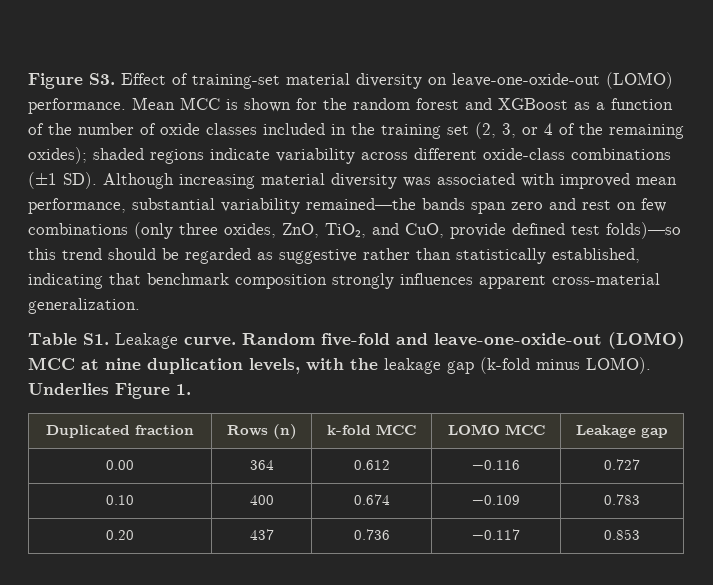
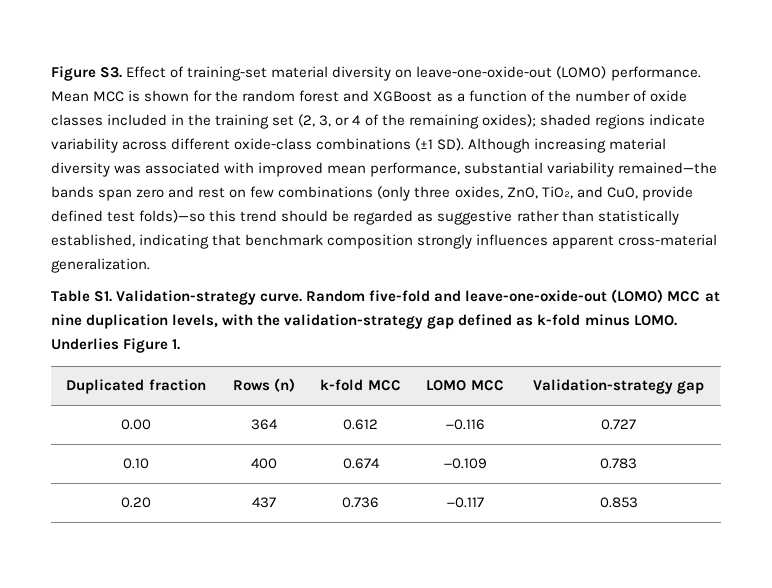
- Table S1. Leakage curve.
+ Table S1. Validation-strategy curve.
- Random five-fold and leave-one-oxide-out (LOMO) MCC at nine duplication levels, with the leakage gap (k-fold minus LOMO).
+ Random five-fold and leave-one-oxide-out (LOMO) MCC at nine duplication levels, with the validation-strategy gap defined as k-fold minus LOMO.
- Duplicated fraction | Rows (n) | k-fold MCC | LOMO MCC | Leakage gap
+ Duplicated fraction | Rows (n) | k-fold MCC | LOMO MCC | Validation-strategy gap

